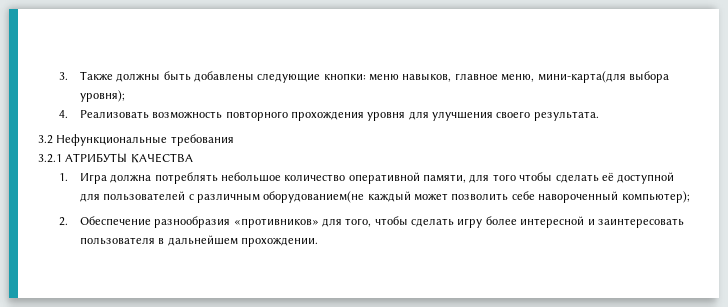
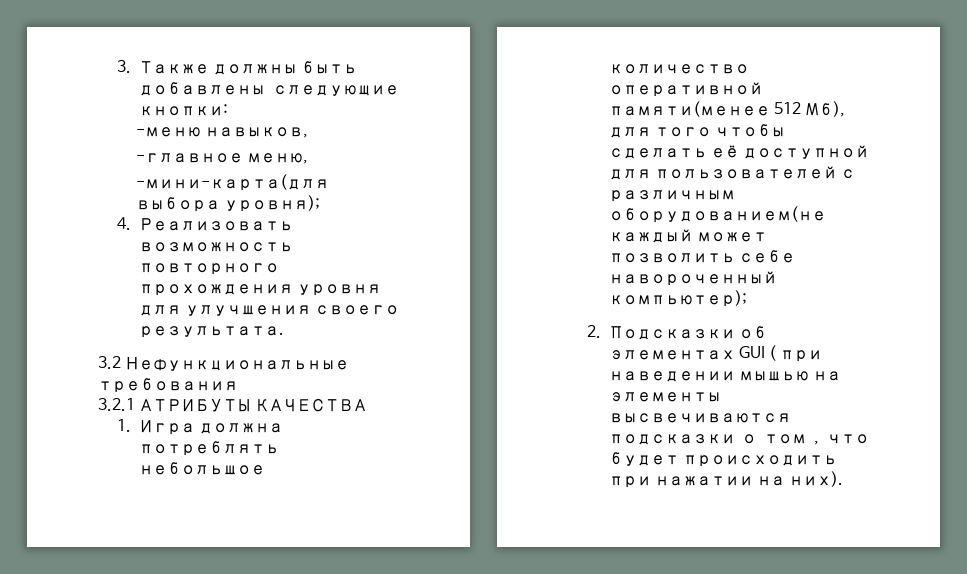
- 3. Также должны быть добавлены следующие кнопки: меню навыков, главное меню, мини-карта(для выбора уровня);
+ 3. Также должны быть добавлены следующие кнопки:
+ -меню навыков,
+ -главное меню,
+ -мини-карта(для выбора уровня);
- 1. Игра должна потреблять небольшое количество оперативной памяти, для того чтобы сделать её доступной для пользователей с различным оборудованием(не каждый может позволить себе навороченный компьютер);
+ 1. Игра должна потреблять небольшое количество оперативной памяти(менее 512 Мб), для того чтобы сделать её доступной для пользователей с различным оборудованием(не каждый может позволить себе навороченный компьютер);
- 2. Обеспечение разнообразия «противников» для того, чтобы сделать игру более интересной и заинтересовать пользователя в дальнейшем прохождении.
+ 2. Подсказки об элементах GUI ( при наведении мышью на элементы высвечиваются подсказки о том , что будет происходить при нажатии на них).

